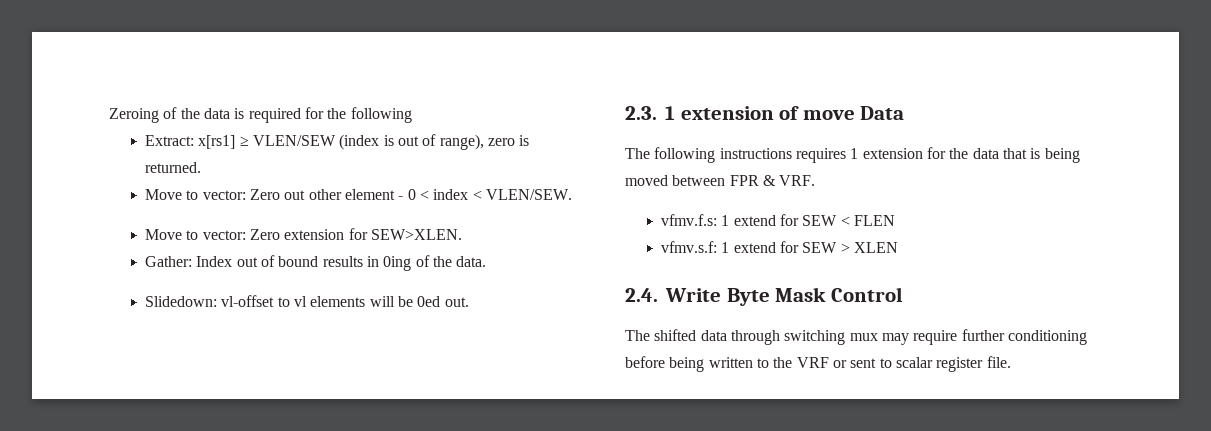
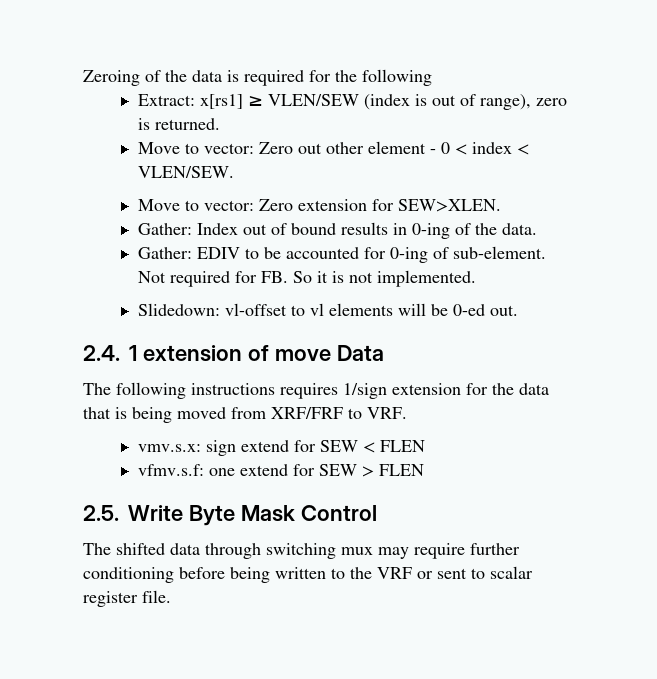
- Gather: Index out of bound results in 0ing of the data.
+ Gather: Index out of bound results in 0-ing of the data.
+ Gather: EDIV to be accounted for 0-ing of sub-element. Not required for FB. So it is not implemented.
- Slidedown: vl-offset to vl elements will be 0ed out.
+ Slidedown: vl-offset to vl elements will be 0-ed out.
- 2.3. 1 extension of move Data
+ 2.4. 1 extension of move Data
- The following instructions requires 1 extension for the data that is being moved between FPR & VRF.
+ The following instructions requires 1/sign extension for the data that is being moved from XRF/FRF to VRF.
- vfmv.f.s: 1 extend for SEW < FLEN
+ vmv.s.x: sign extend for SEW < FLEN
- vfmv.s.f: 1 extend for SEW > XLEN
- 2.4. Write Byte Mask Control
+ vfmv.s.f: one extend for SEW > FLEN
+ 2.5. Write Byte Mask Control

